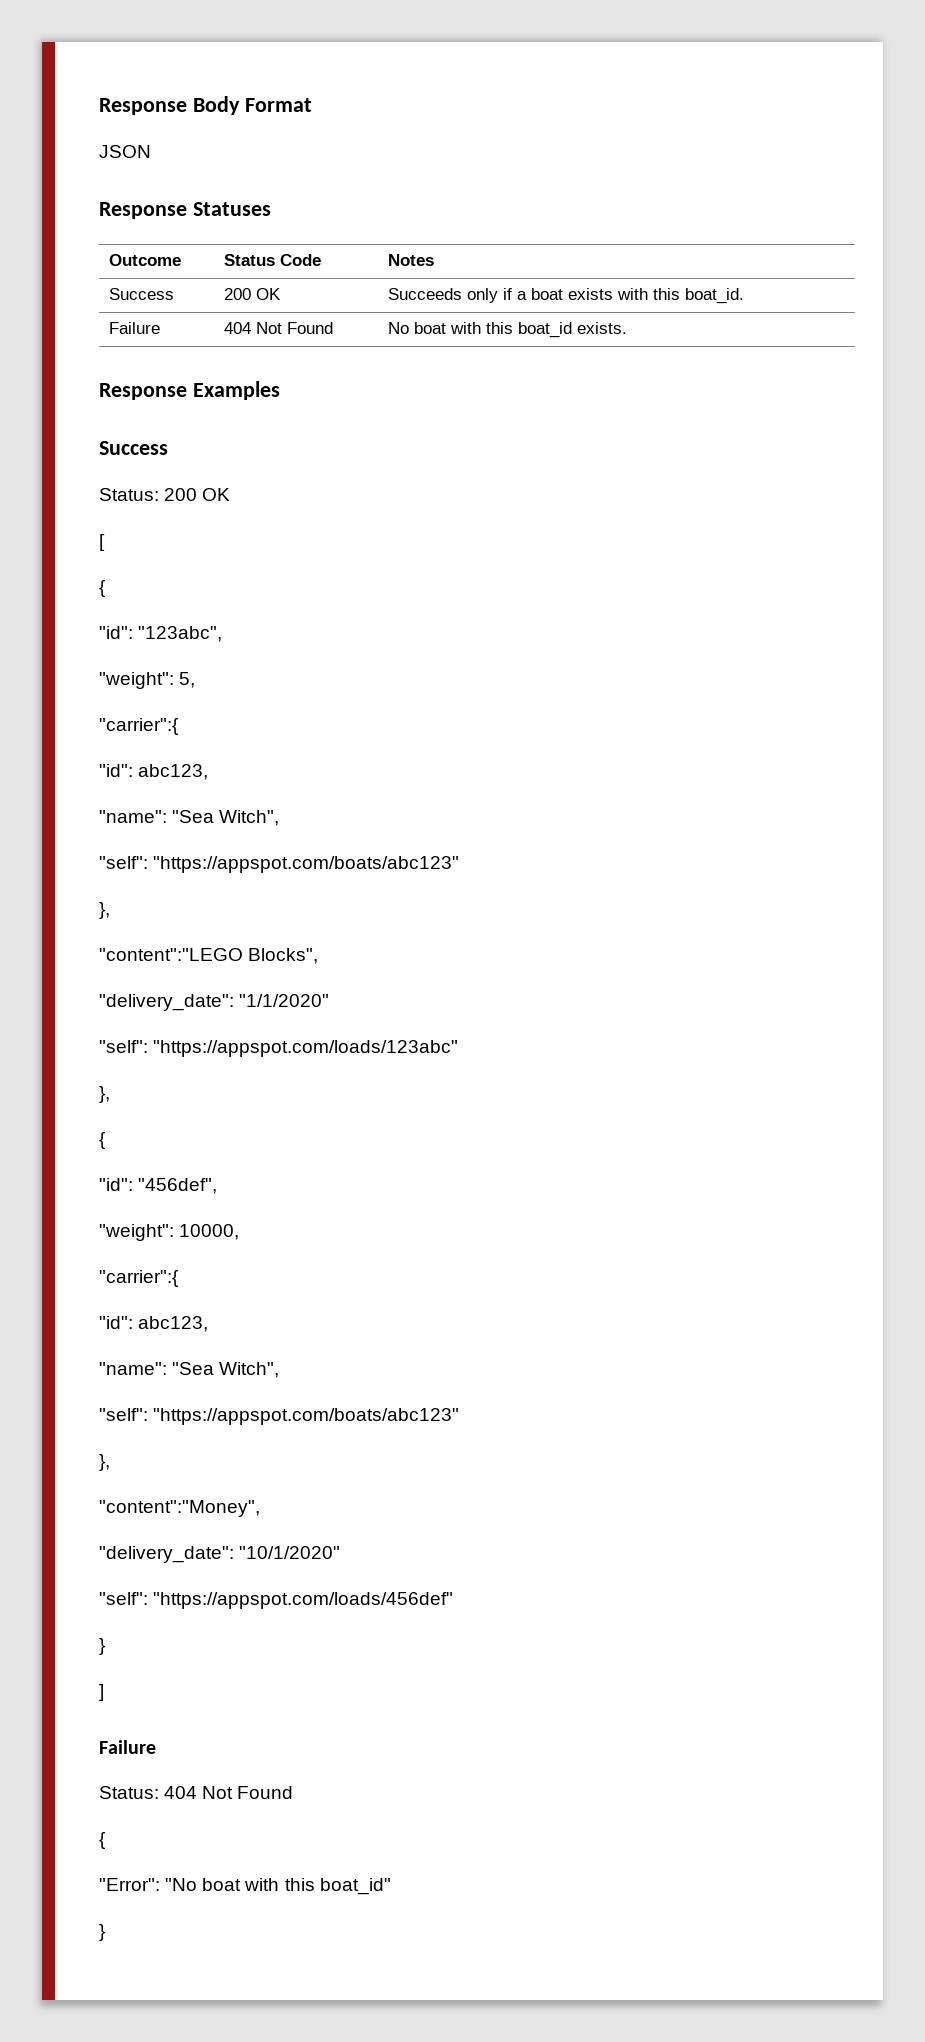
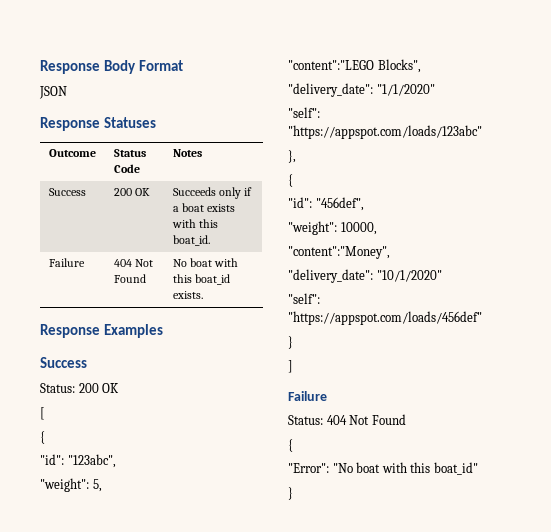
  "weight": 5,
- "carrier":{
- "id": abc123,
- "name": "Sea Witch",
- "self": "https://appspot.com/boats/abc123"
- },
  "weight": 10000,
- "carrier":{
- "id": abc123,
- "name": "Sea Witch",
- "self": "https://appspot.com/boats/abc123"
- },

